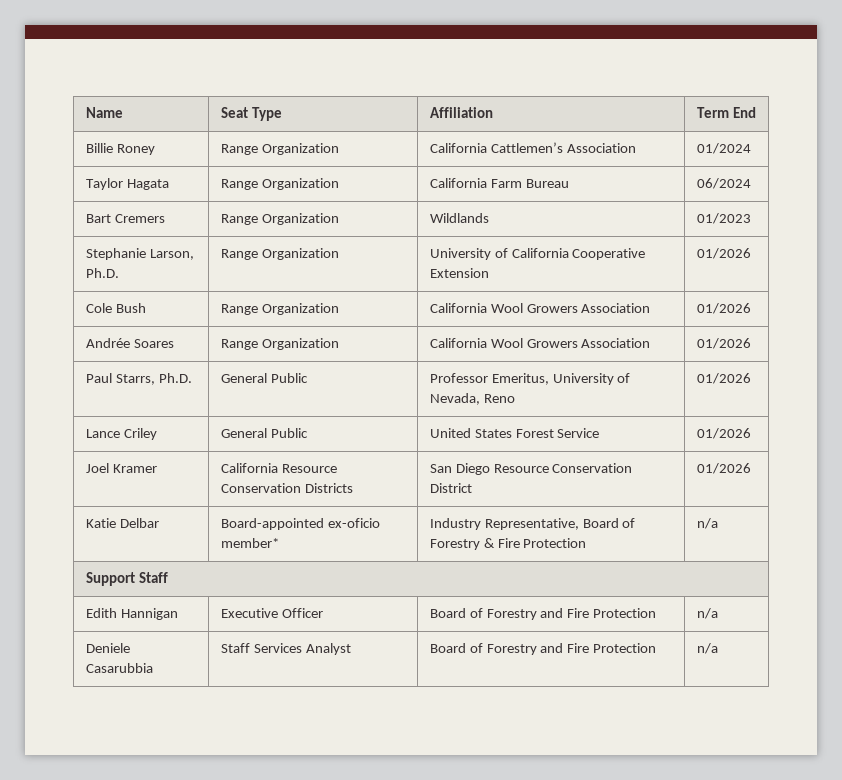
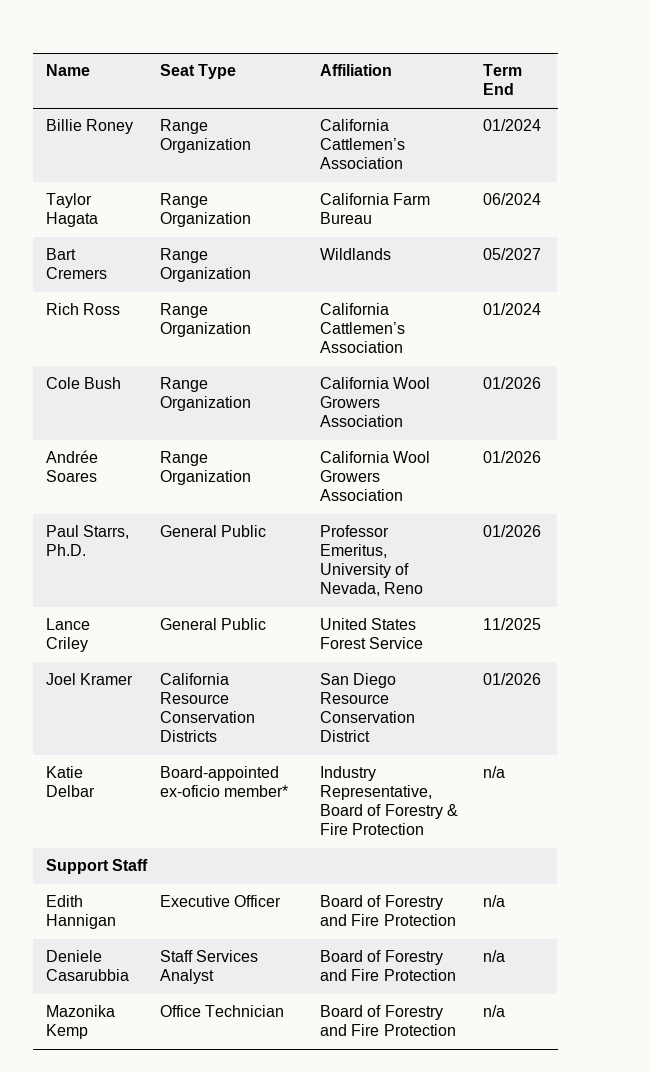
- Bart Cremers | Range Organization | Wildlands | 01/2023
- Stephanie Larson, Ph.D. | Range Organization | University of California Cooperative Extension | 01/2026
+ Bart Cremers | Range Organization | Wildlands | 05/2027
+ Rich Ross | Range Organization | California Cattlemen’s Association | 01/2024
- Lance Criley | General Public | United States Forest Service | 01/2026
+ Lance Criley | General Public | United States Forest Service | 11/2025
+ Mazonika Kemp | Office Technician | Board of Forestry and Fire Protection | n/a

